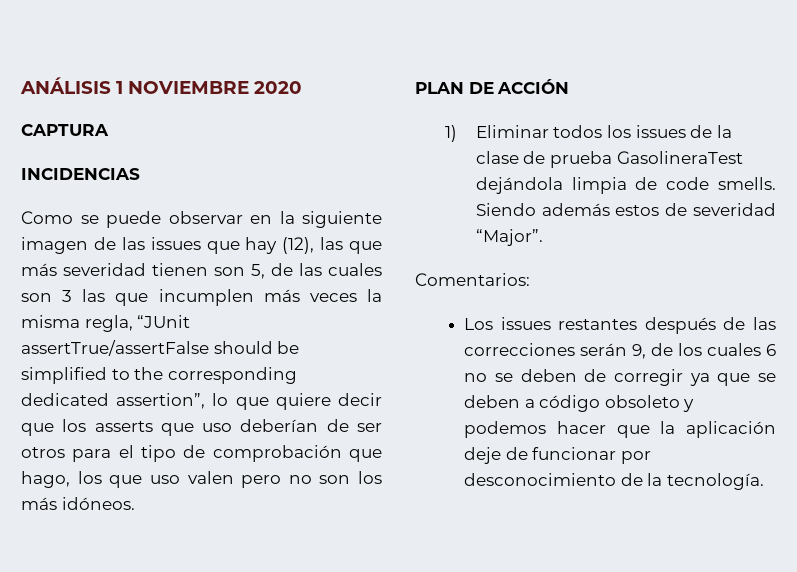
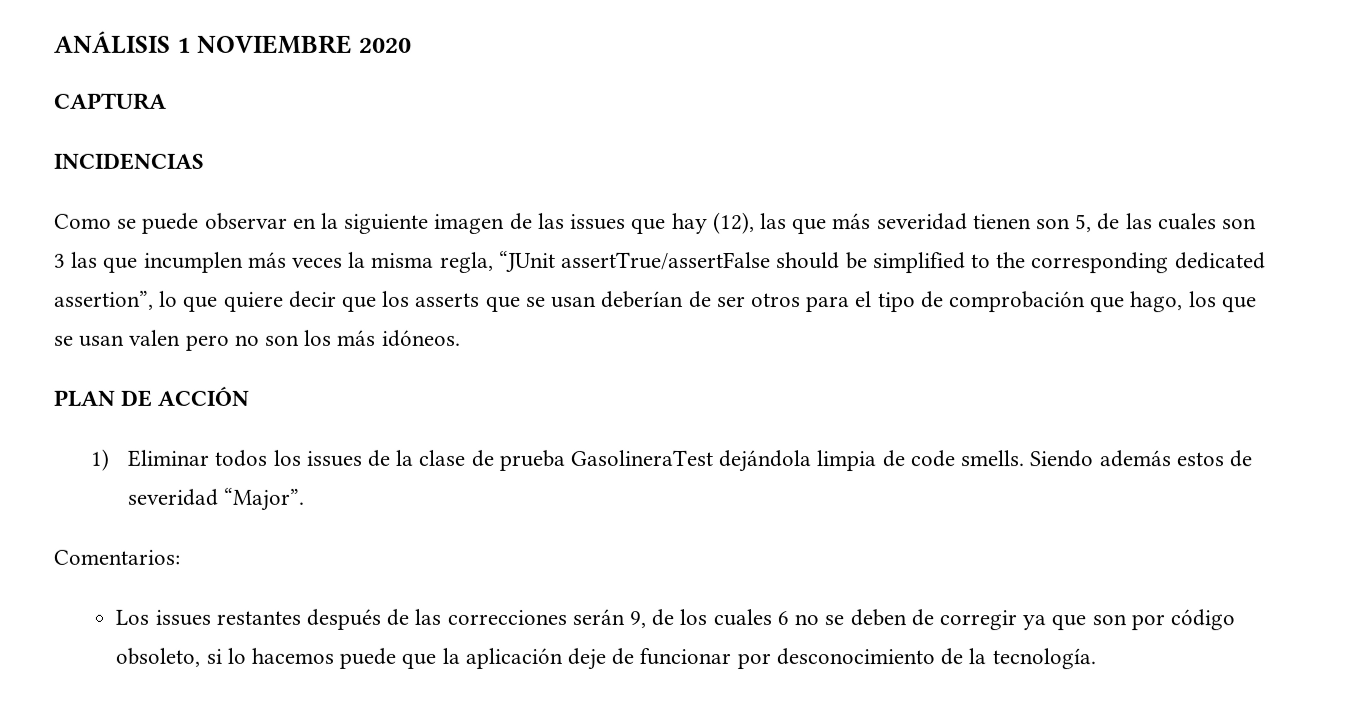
- Como se puede observar en la siguiente imagen de las issues que hay (12), las que más severidad tienen son 5, de las cuales son 3 las que incumplen más veces la misma regla, “JUnit assertTrue/assertFalse should be simplified to the corresponding dedicated assertion”, lo que quiere decir que los asserts que uso deberían de ser otros para el tipo de comprobación que hago, los que uso valen pero no son los más idóneos.
+ Como se puede observar en la siguiente imagen de las issues que hay (12), las que más severidad tienen son 5, de las cuales son 3 las que incumplen más veces la misma regla, “JUnit assertTrue/assertFalse should be simplified to the corresponding dedicated assertion”, lo que quiere decir que los asserts que se usan deberían de ser otros para el tipo de comprobación que hago, los que se usan valen pero no son los más idóneos.
- Los issues restantes después de las correcciones serán 9, de los cuales 6 no se deben de corregir ya que se deben a código obsoleto y podemos hacer que la aplicación deje de funcionar por desconocimiento de la tecnología.
+ Los issues restantes después de las correcciones serán 9, de los cuales 6 no se deben de corregir ya que son por código obsoleto, si lo hacemos puede que la aplicación deje de funcionar por desconocimiento de la tecnología.

